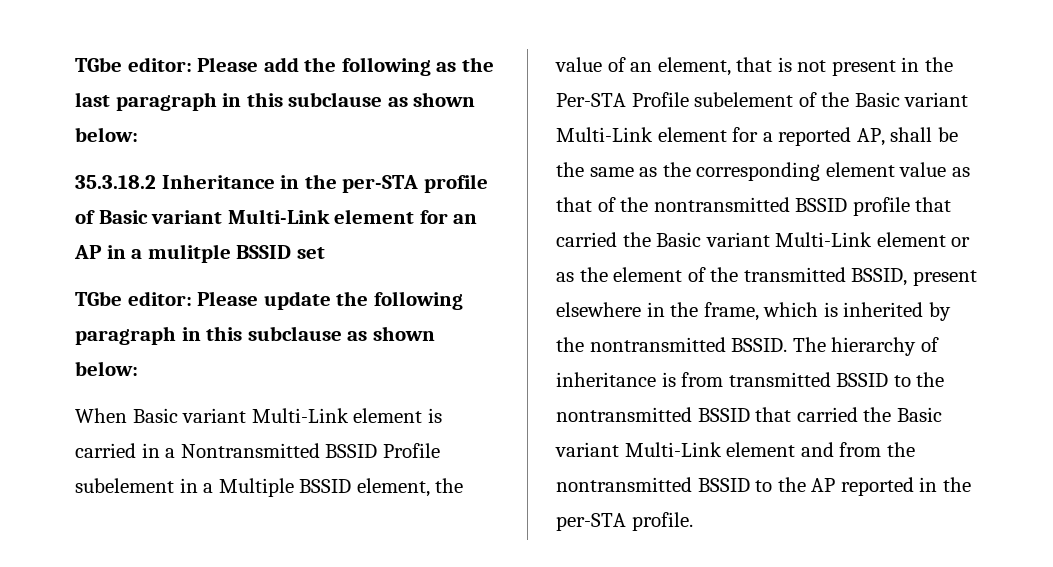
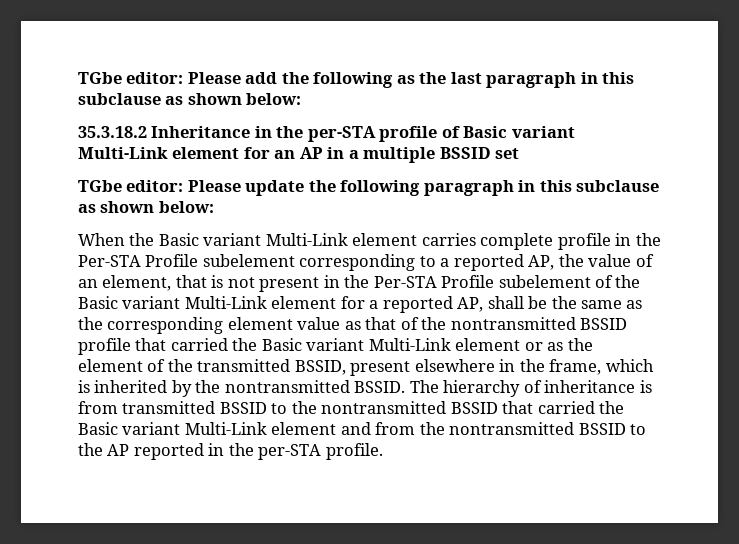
- 35.3.18.2 Inheritance in the per-STA profile of Basic variant Multi-Link element for an AP in a mulitple BSSID set
+ 35.3.18.2 Inheritance in the per-STA profile of Basic variant Multi-Link element for an AP in a multiple BSSID set
- When Basic variant Multi-Link element is carried in a Nontransmitted BSSID Profile subelement in a Multiple BSSID element, the value of an element, that is not present in the Per-STA Profile subelement of the Basic variant Multi-Link element for a reported AP, shall be the same as the corresponding element value as that of the nontransmitted BSSID profile that carried the Basic variant Multi-Link element or as the element of the transmitted BSSID, present elsewhere in the frame, which is inherited by the nontransmitted BSSID.
+ When the Basic variant Multi-Link element carries complete profile in the Per-STA Profile subelement corresponding to a reported AP, the value of an element, that is not present in the Per-STA Profile subelement of the Basic variant Multi-Link element for a reported AP, shall be the same as the corresponding element value as that of the nontransmitted BSSID profile that carried the Basic variant Multi-Link element or as the element of the transmitted BSSID, present elsewhere in the frame, which is inherited by the nontransmitted BSSID.

